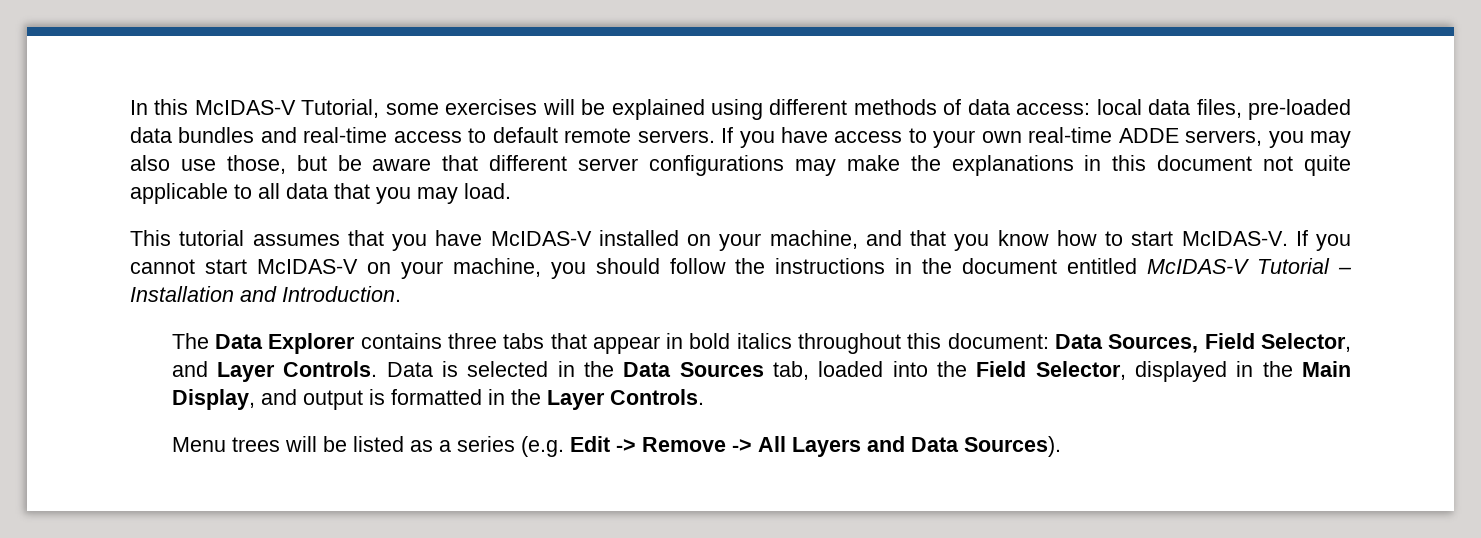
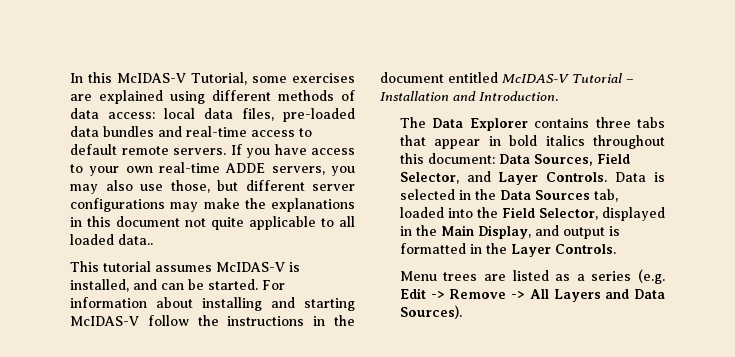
- In this McIDAS-V Tutorial, some exercises will be explained using different methods of data access: local data files, pre-loaded data bundles and real-time access to default remote servers.
+ In this McIDAS-V Tutorial, some exercises are explained using different methods of data access: local data files, pre-loaded data bundles and real-time access to default remote servers.
- If you have access to your own real-time ADDE servers, you may also use those, but be aware that different server configurations may make the explanations in this document not quite applicable to all data that you may load.
- This tutorial assumes that you have McIDAS-V installed on your machine, and that you know how to start McIDAS-V. If you cannot start McIDAS-V on your machine, you should follow the instructions in the document entitled McIDAS-V Tutorial – Installation and Introduction.
+ If you have access to your own real-time ADDE servers, you may also use those, but different server configurations may make the explanations in this document not quite applicable to all loaded data..
+ This tutorial assumes McIDAS-V is installed, and can be started. For information about installing and starting McIDAS-V follow the instructions in the document entitled McIDAS-V Tutorial – Installation and Introduction.
- Menu trees will be listed as a series (e.g. Edit -> Remove -> All Layers and Data Sources).
+ Menu trees are listed as a series (e.g. Edit -> Remove -> All Layers and Data Sources).

